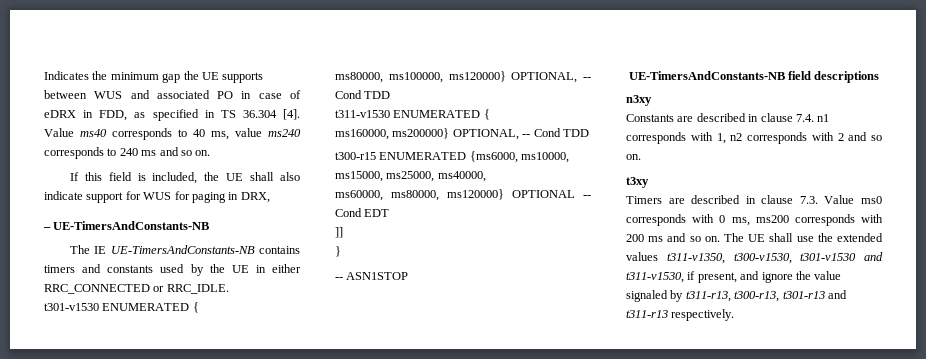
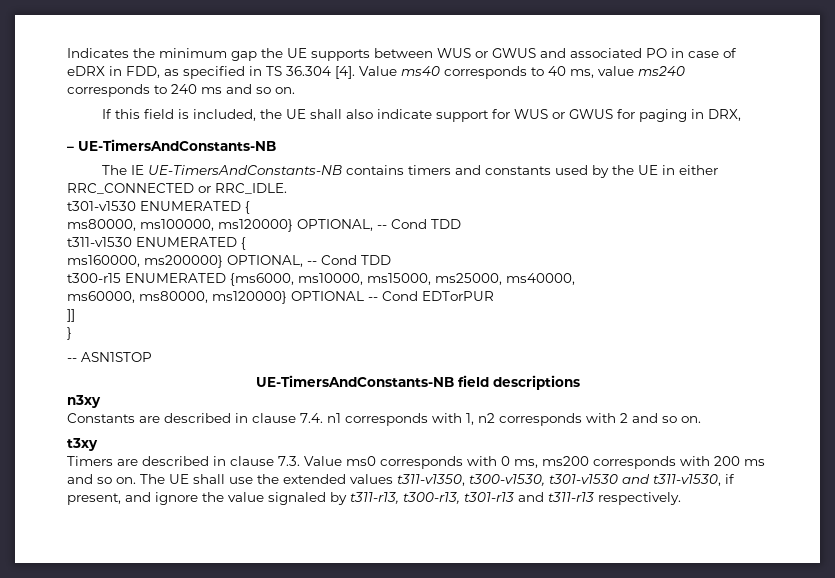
- Indicates the minimum gap the UE supports between WUS and associated PO in case of eDRX in FDD, as specified in TS 36.304 [4].
+ Indicates the minimum gap the UE supports between WUS or GWUS and associated PO in case of eDRX in FDD, as specified in TS 36.304 [4].
- If this field is included, the UE shall also indicate support for WUS for paging in DRX,
+ If this field is included, the UE shall also indicate support for WUS or GWUS for paging in DRX,
- ms60000, ms80000, ms120000} OPTIONAL -- Cond EDT
+ ms60000, ms80000, ms120000} OPTIONAL -- Cond EDTorPUR

